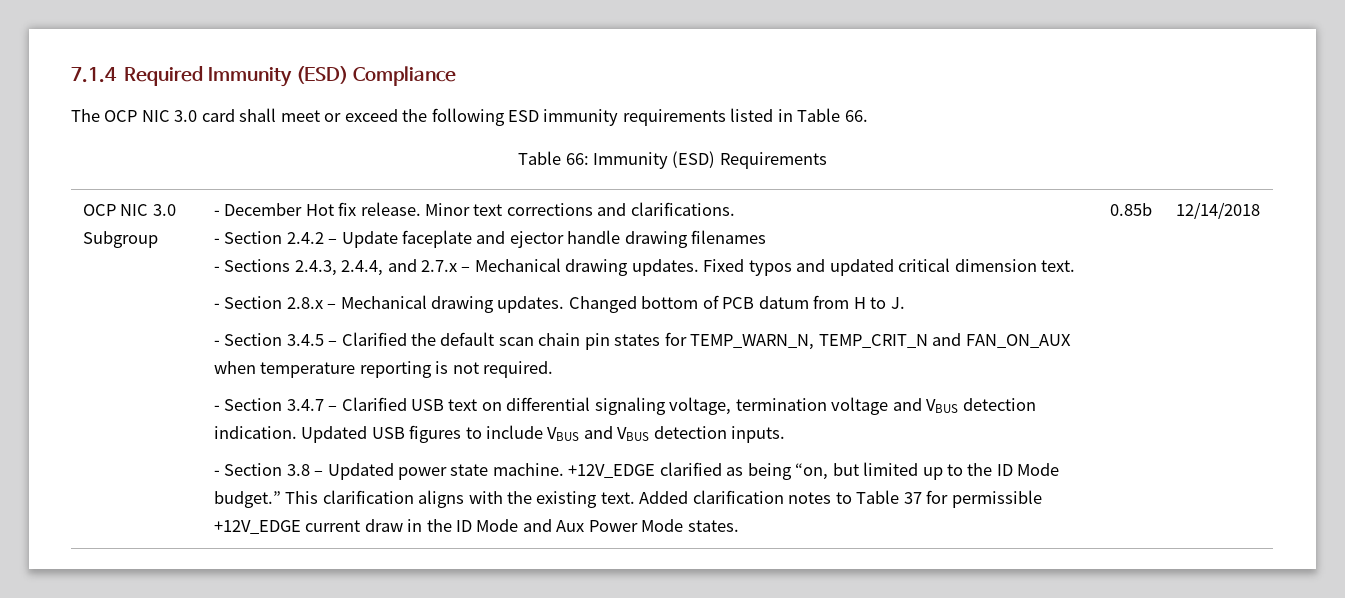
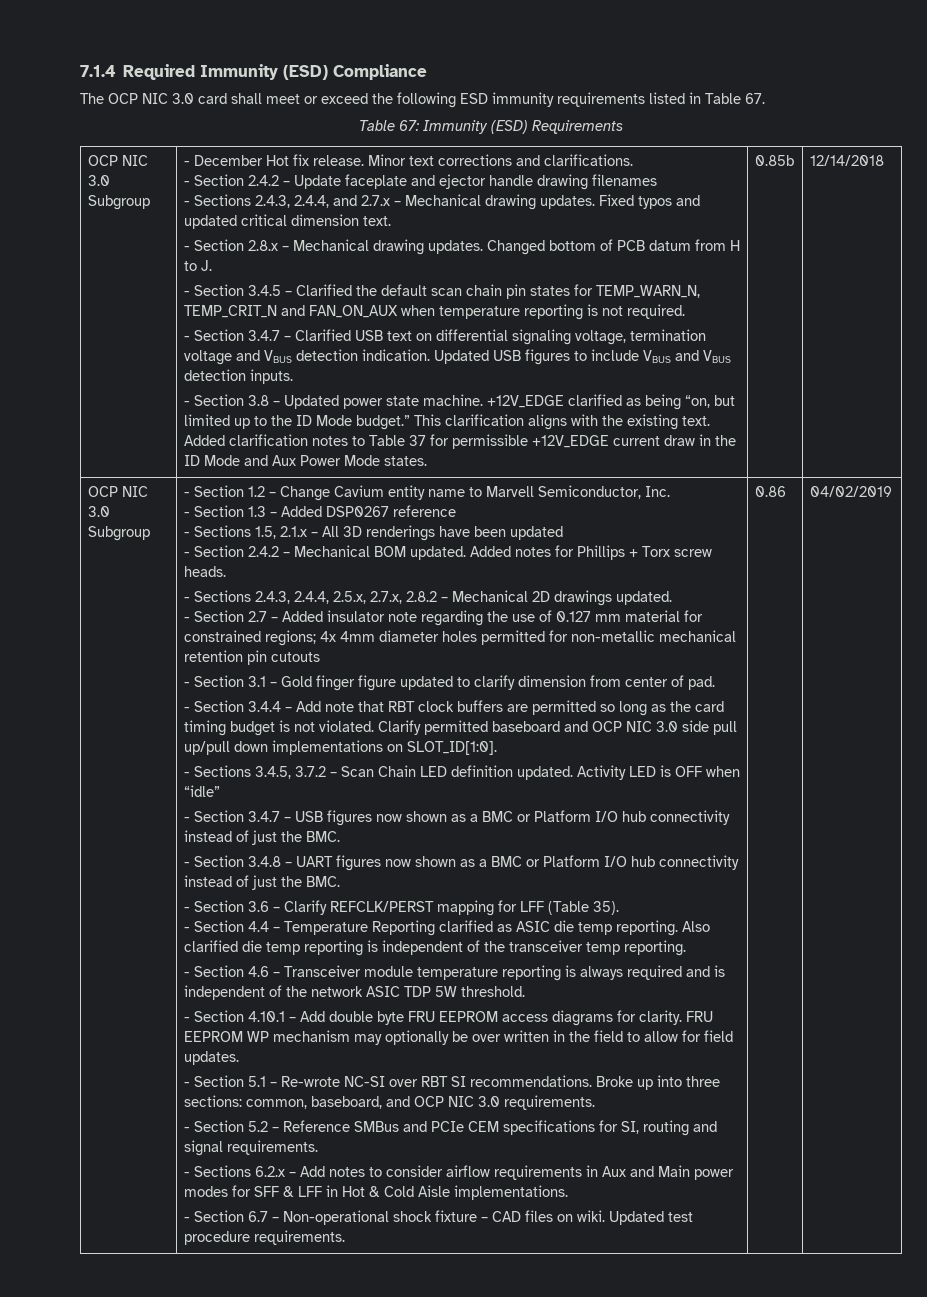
- The OCP NIC 3.0 card shall meet or exceed the following ESD immunity requirements listed in Table 66.
- Table 66: Immunity (ESD) Requirements
+ The OCP NIC 3.0 card shall meet or exceed the following ESD immunity requirements listed in Table 67.
+ Table 67: Immunity (ESD) Requirements
+ OCP NIC 3.0 Subgroup | - Section 1.2 – Change Cavium entity name to Marvell Semiconductor, Inc.
+ - Section 1.3 – Added DSP0267 reference
+ - Sections 1.5, 2.1.x – All 3D renderings have been updated
+ - Section 2.4.2 – Mechanical BOM updated. Added notes for Phillips + Torx screw heads.
+ - Sections 2.4.3, 2.4.4, 2.5.x, 2.7.x, 2.8.2 – Mechanical 2D drawings updated.
+ - Section 2.7 – Added insulator note regarding the use of 0.127 mm material for constrained regions; 4x 4mm diameter holes permitted for non-metallic mechanical retention pin cutouts
+ - Section 3.1 – Gold finger figure updated to clarify dimension from center of pad.
+ - Section 3.4.4 – Add note that RBT clock buffers are permitted so long as the card timing budget is not violated. Clarify permitted baseboard and OCP NIC 3.0 side pull up/pull down implementations on SLOT_ID[1:0].
+ - Sections 3.4.5, 3.7.2 – Scan Chain LED definition updated. Activity LED is OFF when “idle”
+ - Section 3.4.7 – USB figures now shown as a BMC or Platform I/O hub connectivity instead of just the BMC.
+ - Section 3.4.8 – UART figures now shown as a BMC or Platform I/O hub connectivity instead of just the BMC.
+ - Section 3.6 – Clarify REFCLK/PERST mapping for LFF (Table 35).
+ - Section 4.4 – Temperature Reporting clarified as ASIC die temp reporting. Also clarified die temp reporting is independent of the transceiver temp reporting.
+ - Section 4.6 – Transceiver module temperature reporting is always required and is independent of the network ASIC TDP 5W threshold.
+ - Section 4.10.1 – Add double byte FRU EEPROM access diagrams for clarity. FRU EEPROM WP mechanism may optionally be over written in the field to allow for field updates.
+ - Section 5.1 – Re-wrote NC-SI over RBT SI recommendations. Broke up into three sections: common, baseboard, and OCP NIC 3.0 requirements.
+ - Section 5.2 – Reference SMBus and PCIe CEM specifications for SI, routing and signal requirements.
+ - Sections 6.2.x – Add notes to consider airflow requirements in Aux and Main power modes for SFF & LFF in Hot & Cold Aisle implementations.
+ - Section 6.7 – Non-operational shock fixture – CAD files on wiki. Updated test procedure requirements. | 0.86 | 04/02/2019

